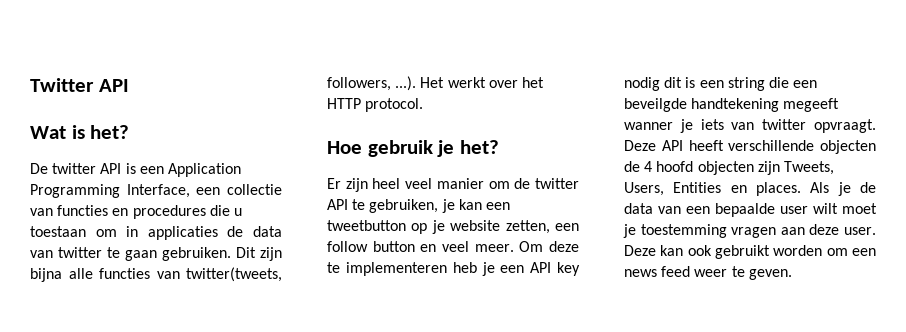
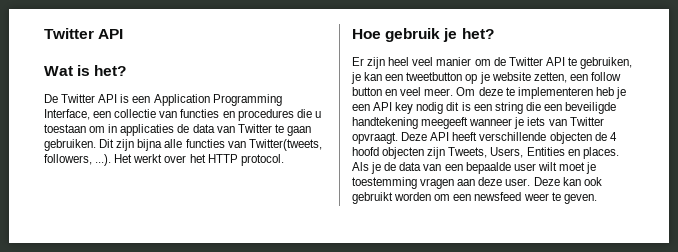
- De twitter API is een Application Programming Interface, een collectie van functies en procedures die u toestaan om in applicaties de data van twitter te gaan gebruiken.
+ De Twitter API is een Application Programming Interface, een collectie van functies en procedures die u toestaan om in applicaties de data van Twitter te gaan gebruiken.
- Dit zijn bijna alle functies van twitter(tweets, followers, ...). Het werkt over het HTTP protocol.
+ Dit zijn bijna alle functies van Twitter(tweets, followers, ...). Het werkt over het HTTP protocol.
- Er zijn heel veel manier om de twitter API te gebruiken, je kan een tweetbutton op je website zetten, een follow button en veel meer.
+ Er zijn heel veel manier om de Twitter API te gebruiken, je kan een tweetbutton op je website zetten, een follow button en veel meer.
- Om deze te implementeren heb je een API key nodig dit is een string die een beveilgde handtekening megeeft wanner je iets van twitter opvraagt.
+ Om deze te implementeren heb je een API key nodig dit is een string die een beveiligde handtekening meegeeft wanneer je iets van Twitter opvraagt.
- Deze kan ook gebruikt worden om een news feed weer te geven.
+ Deze kan ook gebruikt worden om een newsfeed weer te geven.

